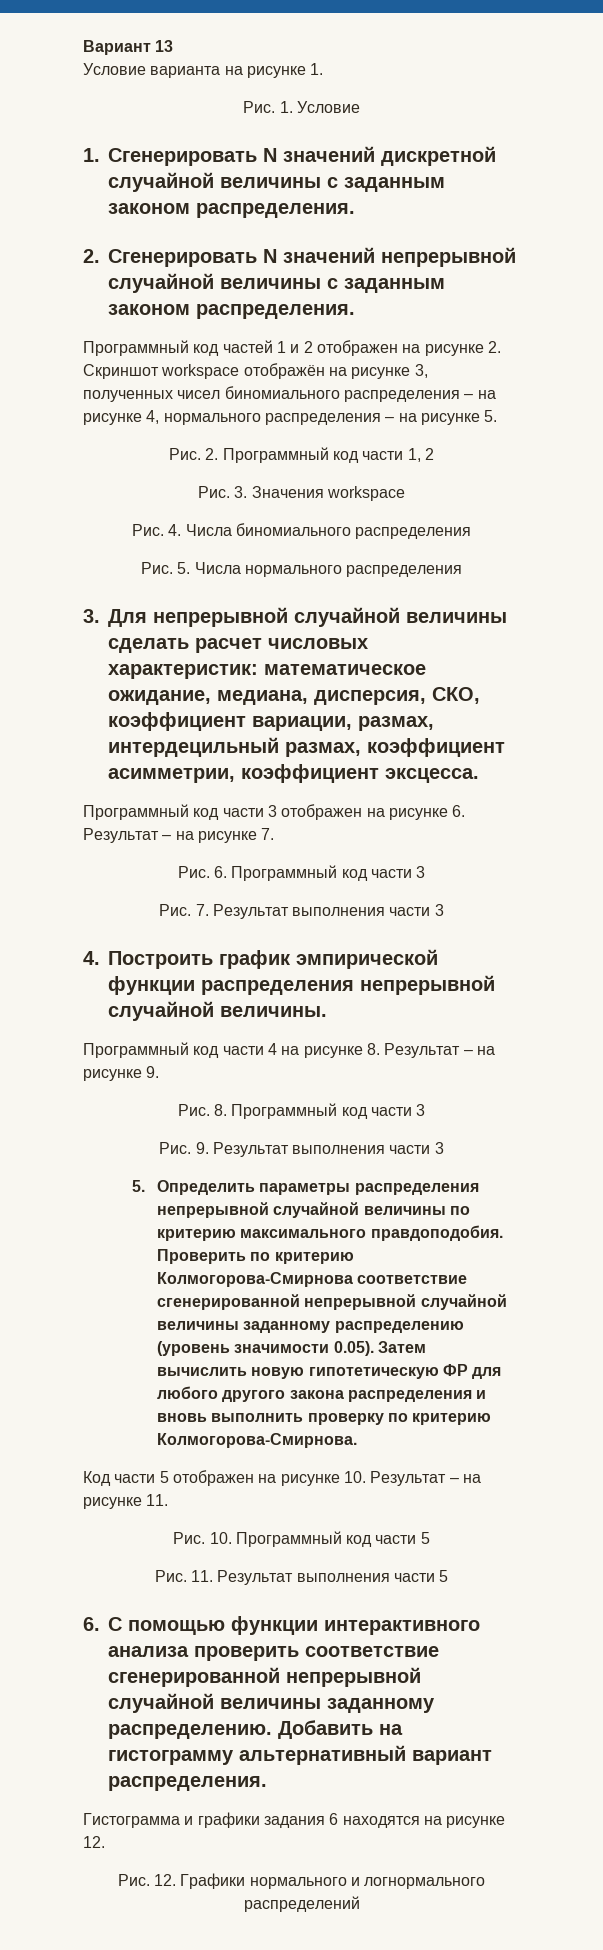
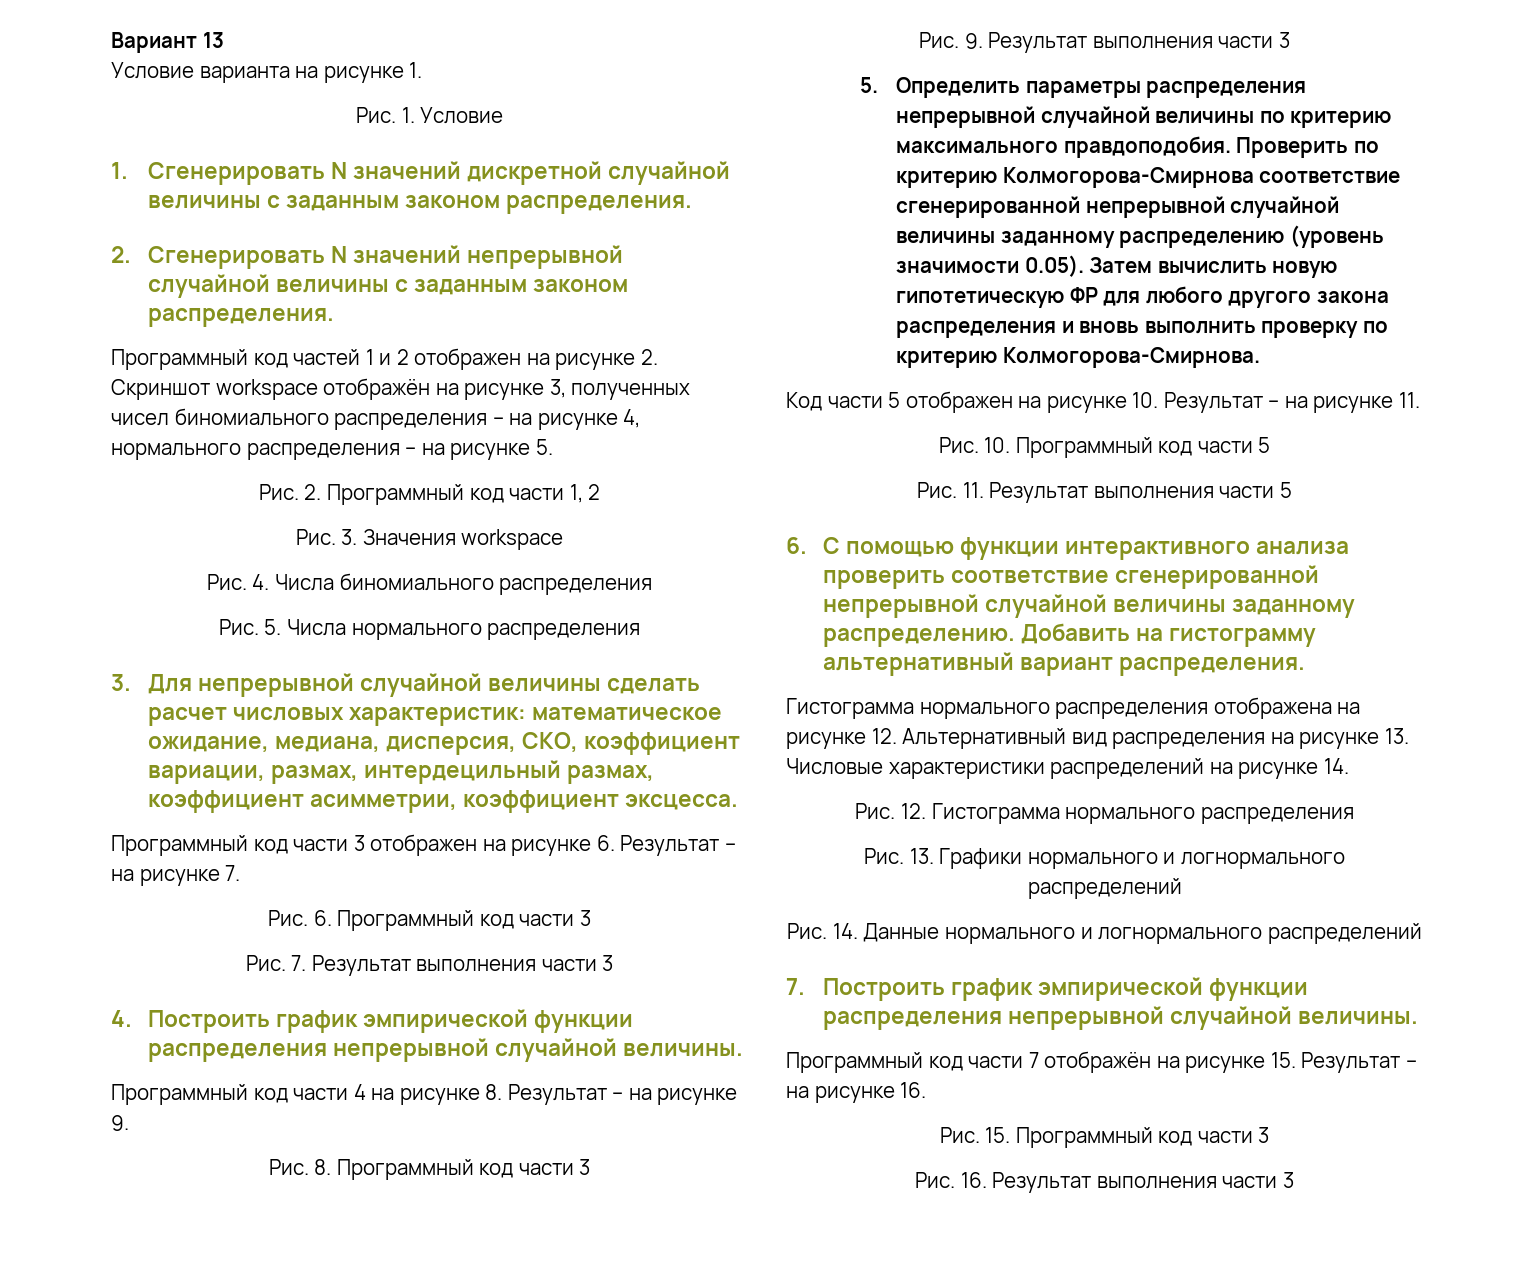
- Гистограмма и графики задания 6 находятся на рисунке 12.
- Рис. 12. Графики нормального и логнормального распределений
+ Гистограмма нормального распределения отображена на рисунке 12. Альтернативный вид распределения на рисунке 13. Числовые характеристики распределений на рисунке 14.
+ Рис. 12. Гистограмма нормального распределения
+ Рис. 13. Графики нормального и логнормального распределений
+ Рис. 14. Данные нормального и логнормального распределений
+ 7. Построить график эмпирической функции распределения непрерывной случайной величины.
+ Программный код части 7 отображён на рисунке 15. Результат – на рисунке 16.
+ Рис. 15. Программный код части 3
+ Рис. 16. Результат выполнения части 3

